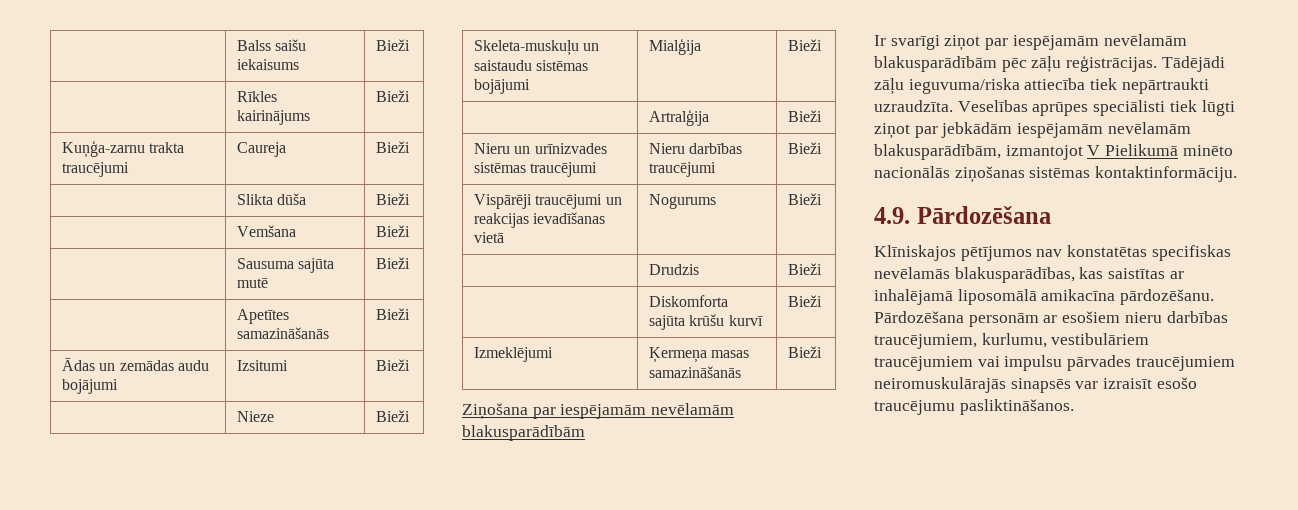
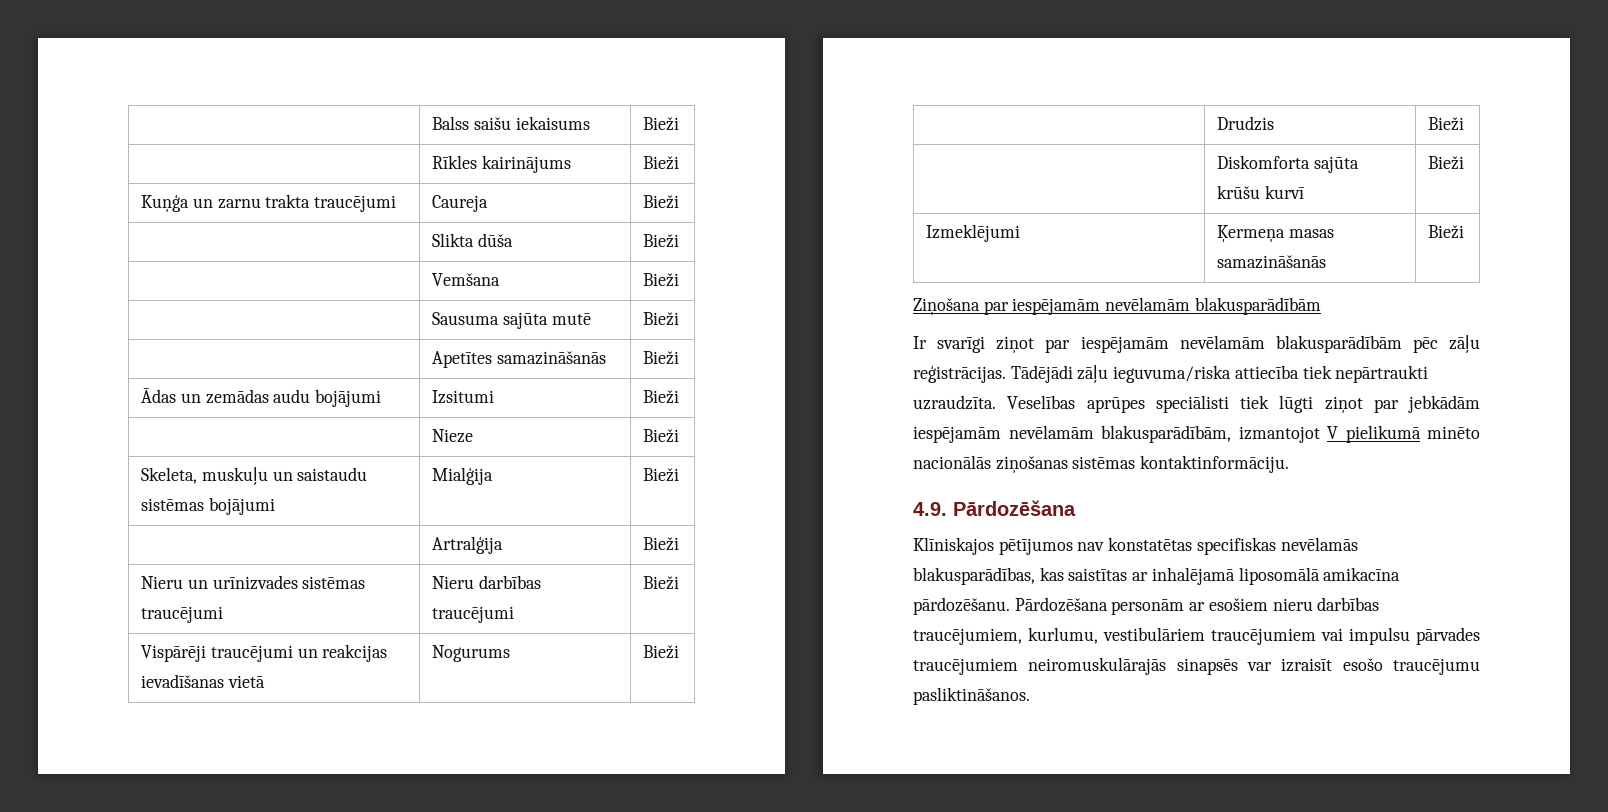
- Kuņģa-zarnu trakta traucējumi | Caureja | Bieži
+ Kuņģa un zarnu trakta traucējumi | Caureja | Bieži
- Skeleta-muskuļu un saistaudu sistēmas bojājumi | Mialģija | Bieži
+ Skeleta, muskuļu un saistaudu sistēmas bojājumi | Mialģija | Bieži
- Veselības aprūpes speciālisti tiek lūgti ziņot par jebkādām iespējamām nevēlamām blakusparādībām, izmantojot V Pielikumā minēto nacionālās ziņošanas sistēmas kontaktinformāciju.
+ Veselības aprūpes speciālisti tiek lūgti ziņot par jebkādām iespējamām nevēlamām blakusparādībām, izmantojot V pielikumā minēto nacionālās ziņošanas sistēmas kontaktinformāciju.

